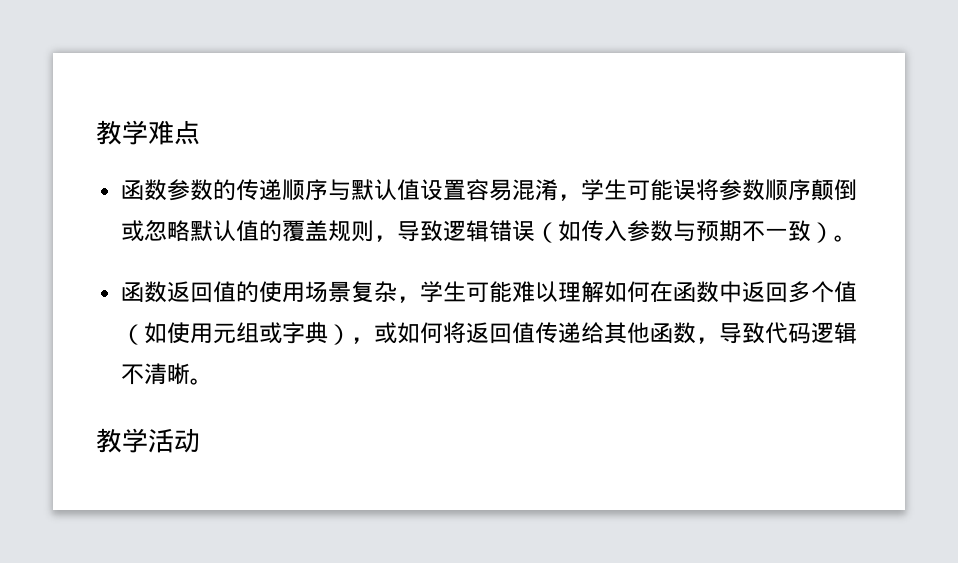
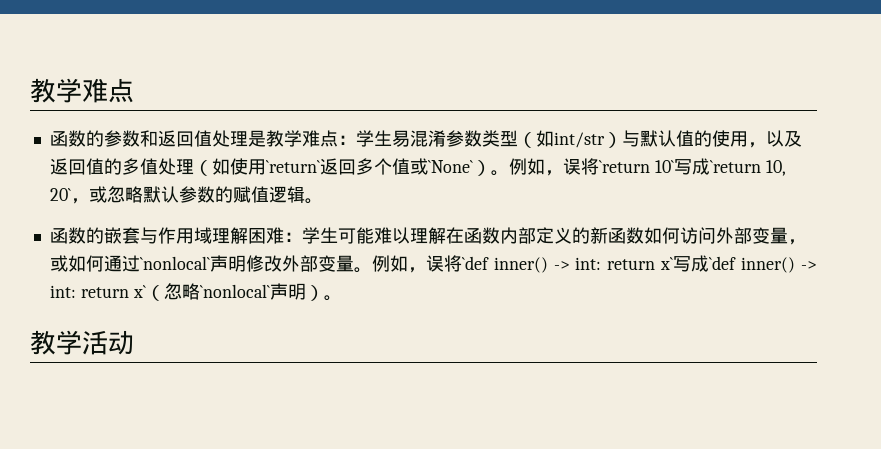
- 函数参数的传递顺序与默认值设置容易混淆，学生可能误将参数顺序颠倒或忽略默认值的覆盖规则，导致逻辑错误（如传入参数与预期不一致）。
- 函数返回值的使用场景复杂，学生可能难以理解如何在函数中返回多个值（如使用元组或字典），或如何将返回值传递给其他函数，导致代码逻辑不清晰。
+ 函数的参数和返回值处理是教学难点：学生易混淆参数类型（如int/str）与默认值的使用，以及返回值的多值处理（如使用`return`返回多个值或`None`）。例如，误将`return 10`写成`return 10, 20`，或忽略默认参数的赋值逻辑。
+ 函数的嵌套与作用域理解困难：学生可能难以理解在函数内部定义的新函数如何访问外部变量，或如何通过`nonlocal`声明修改外部变量。例如，误将`def inner() -> int: return x`写成`def inner() -> int: return x`（忽略`nonlocal`声明）。

